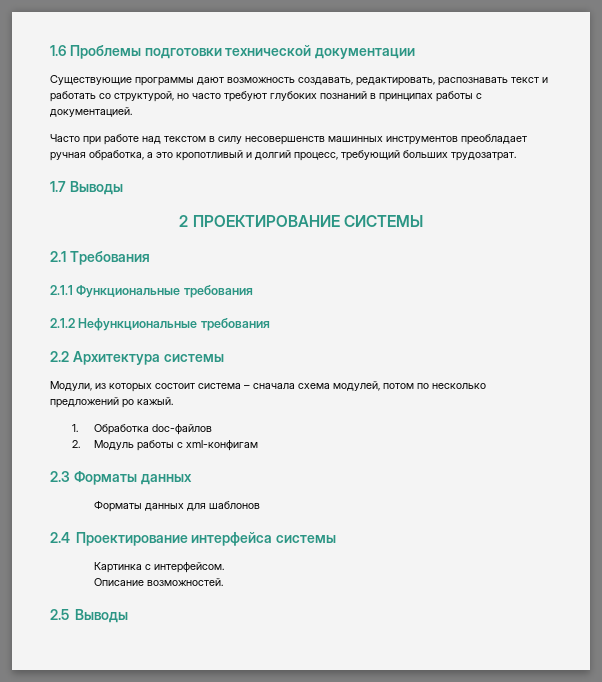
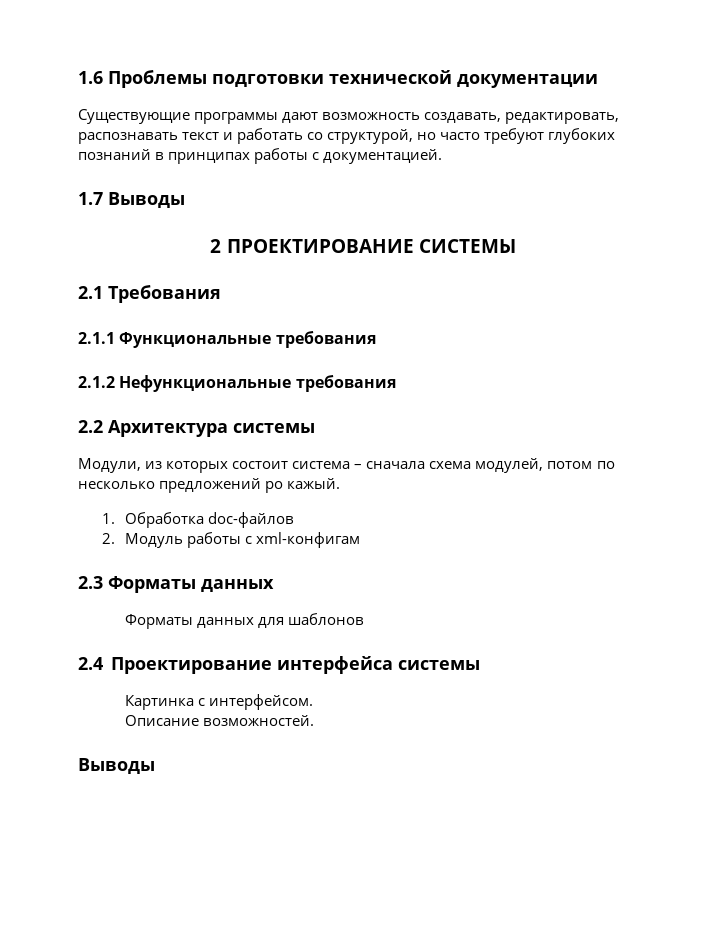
- Часто при работе над текстом в силу несовершенств машинных инструментов преобладает ручная обработка, а это кропотливый и долгий процесс, требующий больших трудозатрат.
  Описание возможностей.
- 2.5 Выводы
+ Выводы

